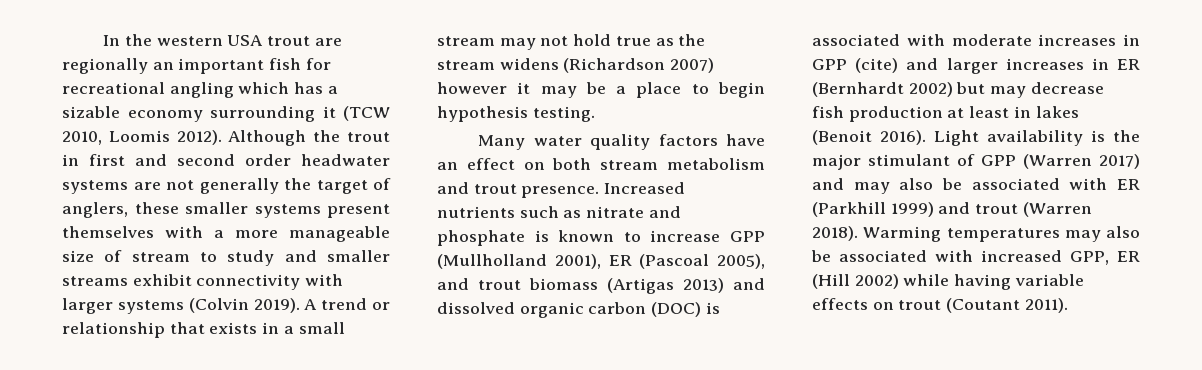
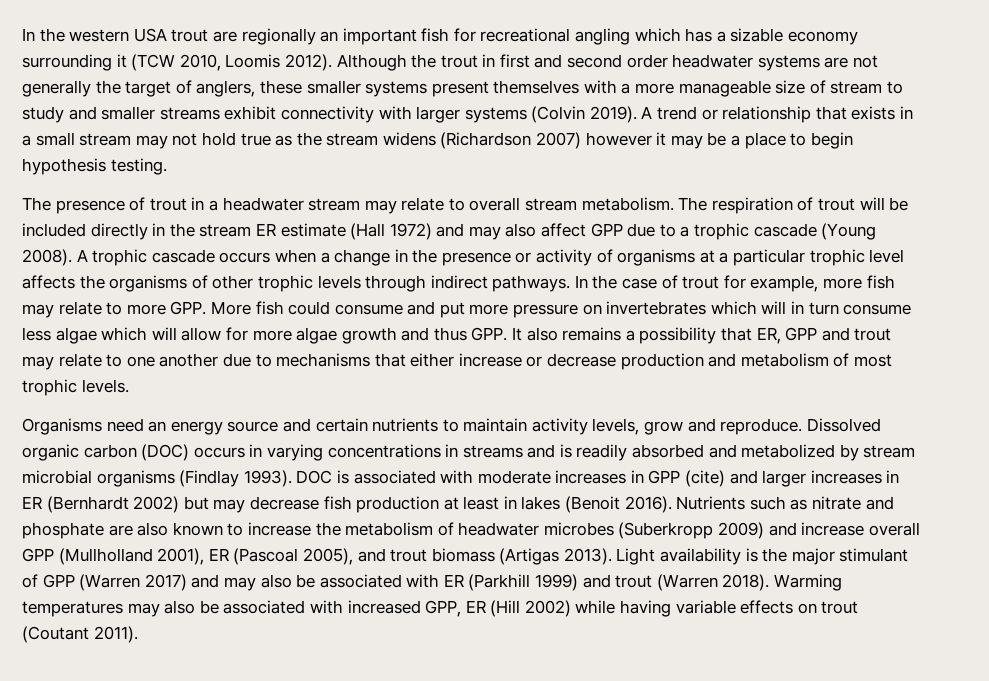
- Many water quality factors have an effect on both stream metabolism and trout presence. Increased nutrients such as nitrate and phosphate is known to increase GPP (Mullholland 2001), ER (Pascoal 2005), and trout biomass (Artigas 2013) and dissolved organic carbon (DOC) is associated with moderate increases in GPP (cite) and larger increases in ER (Bernhardt 2002) but may decrease fish production at least in lakes (Benoit 2016).
+ The presence of trout in a headwater stream may relate to overall stream metabolism. The respiration of trout will be included directly in the stream ER estimate (Hall 1972) and may also affect GPP due to a trophic cascade (Young 2008). A trophic cascade occurs when a change in the presence or activity of organisms at a particular trophic level affects the organisms of other trophic levels through indirect pathways. In the case of trout for example, more fish may relate to more GPP. More fish could consume and put more pressure on invertebrates which will in turn consume less algae which will allow for more algae growth and thus GPP. It also remains a possibility that ER, GPP and trout may relate to one another due to mechanisms that either increase or decrease production and metabolism of most trophic levels.
+ Organisms need an energy source and certain nutrients to maintain activity levels, grow and reproduce. Dissolved organic carbon (DOC) occurs in varying concentrations in streams and is readily absorbed and metabolized by stream microbial organisms (Findlay 1993). DOC is associated with moderate increases in GPP (cite) and larger increases in ER (Bernhardt 2002) but may decrease fish production at least in lakes (Benoit 2016).
+ Nutrients such as nitrate and phosphate are also known to increase the metabolism of headwater microbes (Suberkropp 2009) and increase overall GPP (Mullholland 2001), ER (Pascoal 2005), and trout biomass (Artigas 2013).

